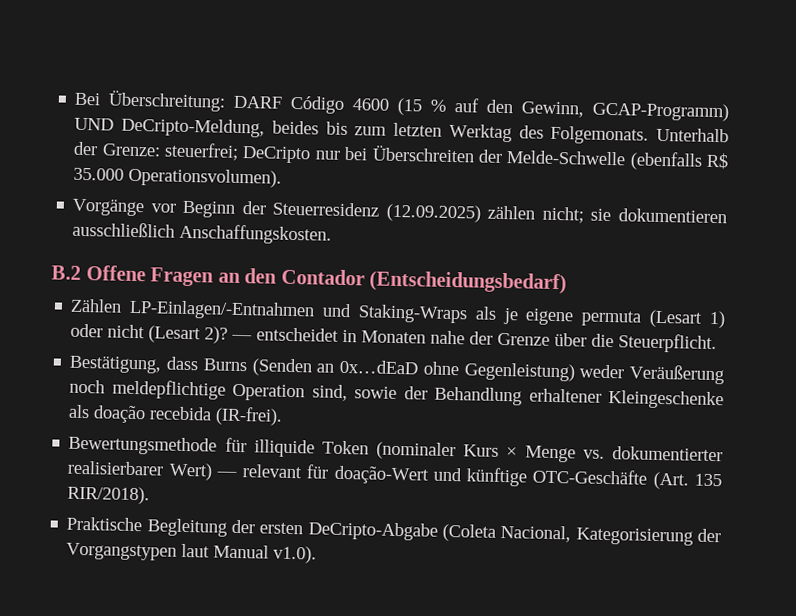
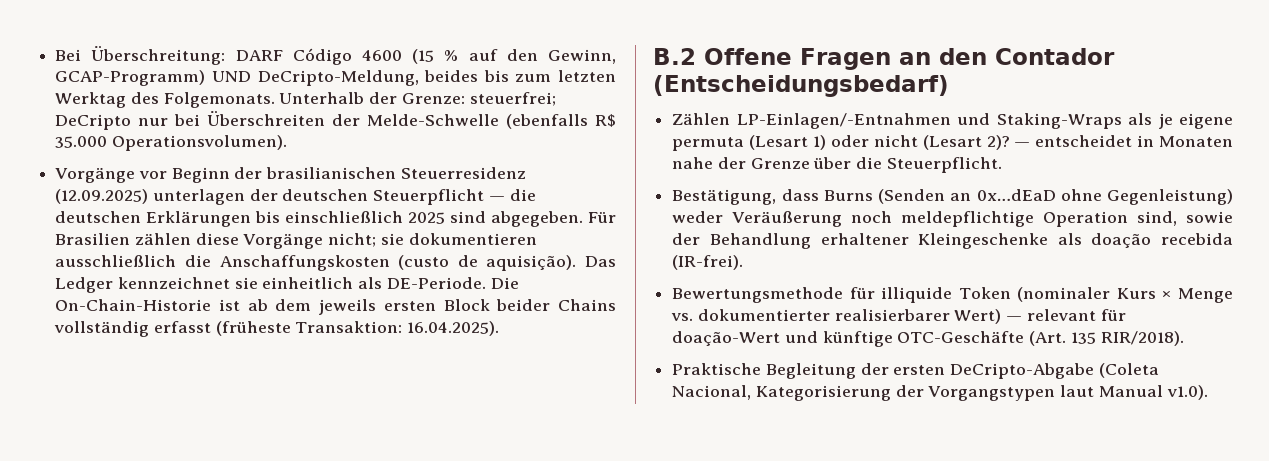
- Vorgänge vor Beginn der Steuerresidenz (12.09.2025) zählen nicht; sie dokumentieren ausschließlich Anschaffungskosten.
+ Vorgänge vor Beginn der brasilianischen Steuerresidenz (12.09.2025) unterlagen der deutschen Steuerpflicht — die deutschen Erklärungen bis einschließlich 2025 sind abgegeben. Für Brasilien zählen diese Vorgänge nicht; sie dokumentieren ausschließlich die Anschaffungskosten (custo de aquisição). Das Ledger kennzeichnet sie einheitlich als DE-Periode. Die On-Chain-Historie ist ab dem jeweils ersten Block beider Chains vollständig erfasst (früheste Transaktion: 16.04.2025).

